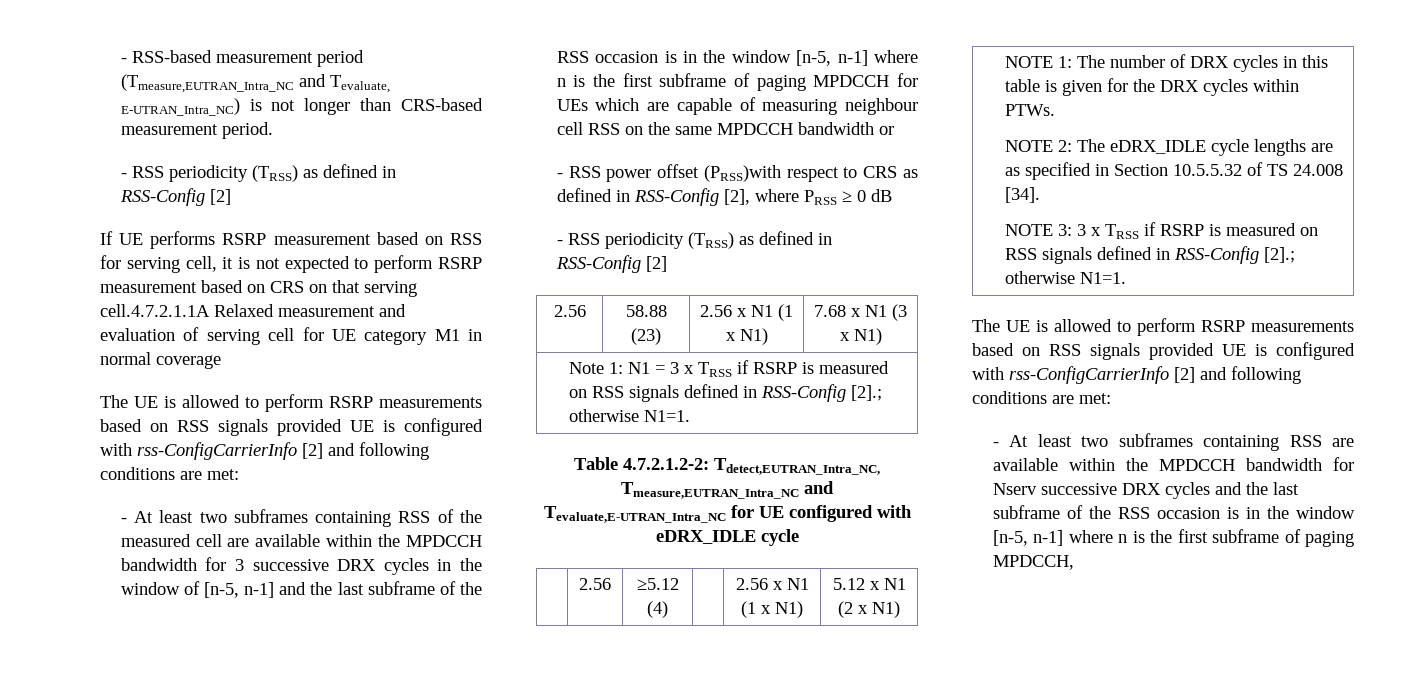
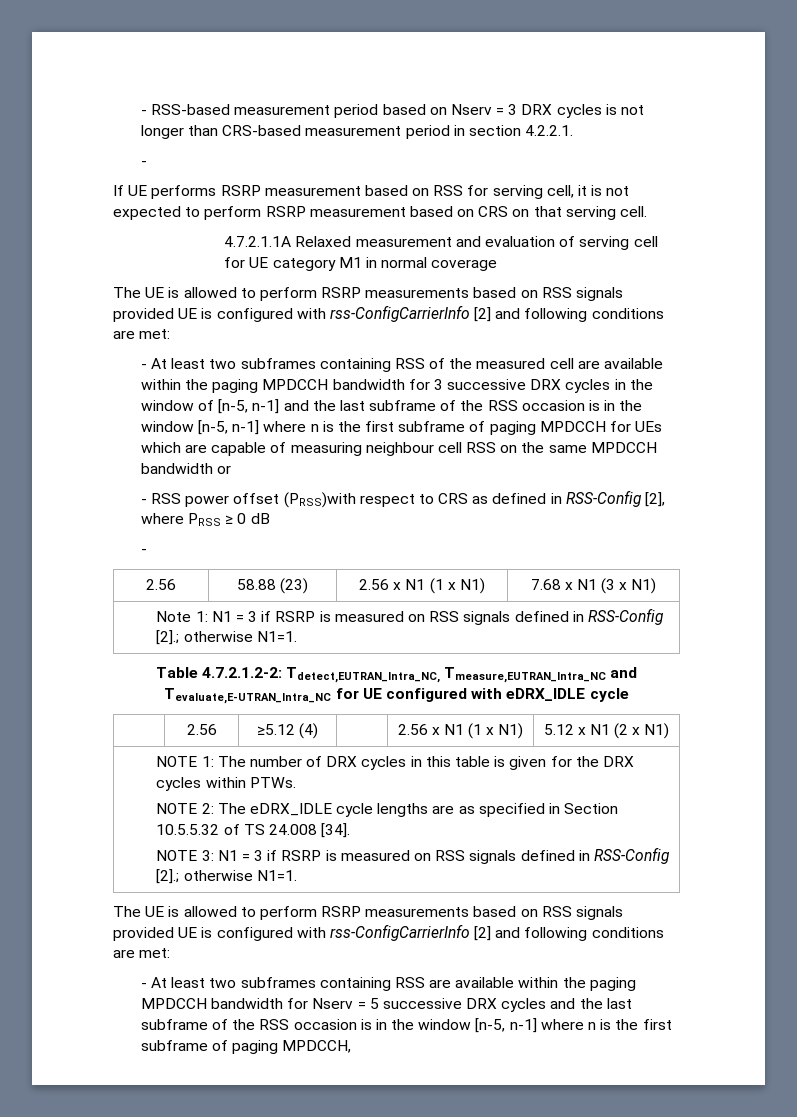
- - RSS-based measurement period (Tmeasure,EUTRAN_Intra_NC and Tevaluate, E-UTRAN_Intra_NC) is not longer than CRS-based measurement period.
- - RSS periodicity (TRSS) as defined in RSS-Config [2]
+ - RSS-based measurement period based on Nserv = 3 DRX cycles is not longer than CRS-based measurement period in section 4.2.2.1.
+ -
- If UE performs RSRP measurement based on RSS for serving cell, it is not expected to perform RSRP measurement based on CRS on that serving cell.4.7.2.1.1A Relaxed measurement and evaluation of serving cell for UE category M1 in normal coverage
+ If UE performs RSRP measurement based on RSS for serving cell, it is not expected to perform RSRP measurement based on CRS on that serving cell.
+ 4.7.2.1.1A Relaxed measurement and evaluation of serving cell for UE category M1 in normal coverage
- - At least two subframes containing RSS of the measured cell are available within the MPDCCH bandwidth for 3 successive DRX cycles in the window of [n-5, n-1] and the last subframe of the RSS occasion is in the window [n-5, n-1] where n is the first subframe of paging MPDCCH for UEs which are capable of measuring neighbour cell RSS on the same MPDCCH bandwidth or
+ - At least two subframes containing RSS of the measured cell are available within the paging MPDCCH bandwidth for 3 successive DRX cycles in the window of [n-5, n-1] and the last subframe of the RSS occasion is in the window [n-5, n-1] where n is the first subframe of paging MPDCCH for UEs which are capable of measuring neighbour cell RSS on the same MPDCCH bandwidth or
  - RSS power offset (PRSS)with respect to CRS as defined in RSS-Config [2], where PRSS ≥ 0 dB
- - RSS periodicity (TRSS) as defined in RSS-Config [2]
+ -
- Note 1: N1 = 3 x TRSS if RSRP is measured on RSS signals defined in RSS-Config [2].; otherwise N1=1.
+ Note 1: N1 = 3 if RSRP is measured on RSS signals defined in RSS-Config [2].; otherwise N1=1.
- NOTE 3: 3 x TRSS if RSRP is measured on RSS signals defined in RSS-Config [2].; otherwise N1=1.
+ NOTE 3: N1 = 3 if RSRP is measured on RSS signals defined in RSS-Config [2].; otherwise N1=1.
- - At least two subframes containing RSS are available within the MPDCCH bandwidth for Nserv successive DRX cycles and the last subframe of the RSS occasion is in the window [n-5, n-1] where n is the first subframe of paging MPDCCH,
+ - At least two subframes containing RSS are available within the paging MPDCCH bandwidth for Nserv = 5 successive DRX cycles and the last subframe of the RSS occasion is in the window [n-5, n-1] where n is the first subframe of paging MPDCCH,

